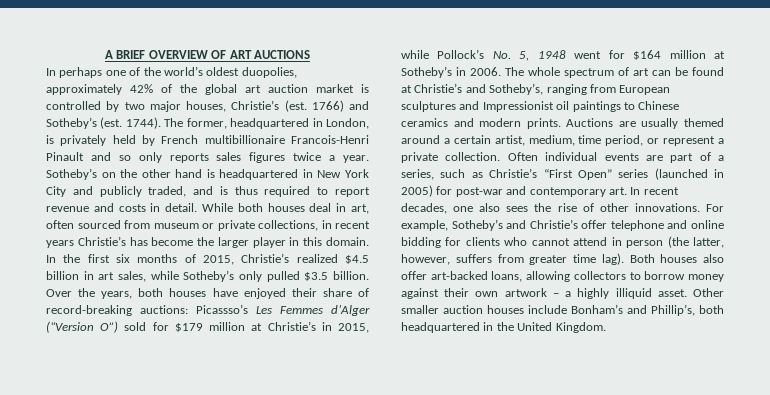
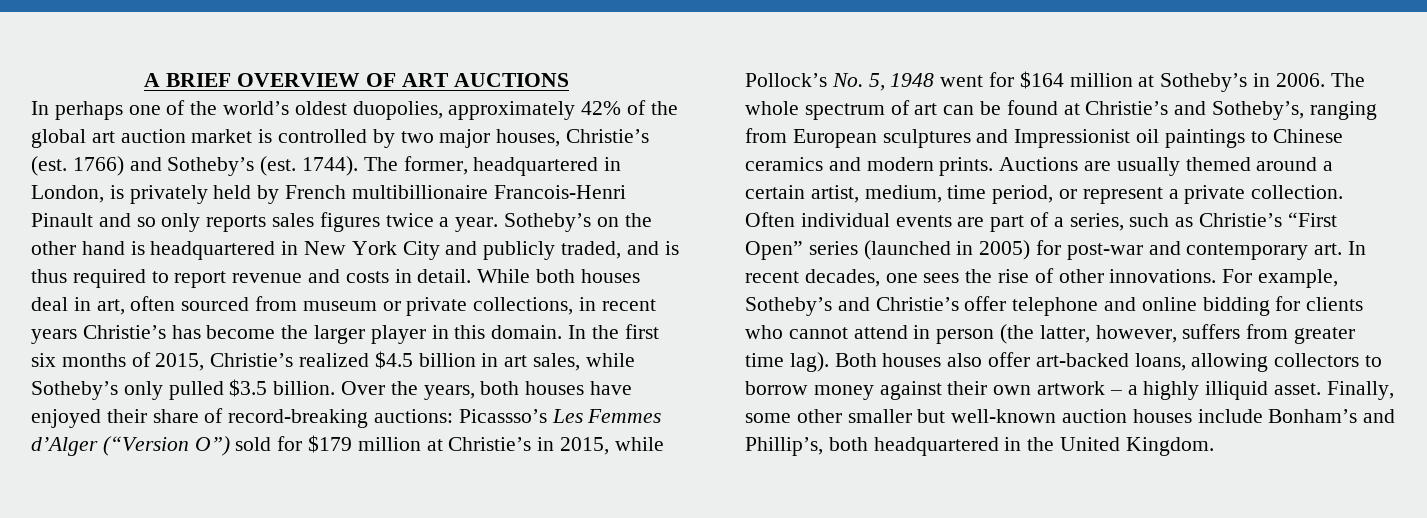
- Often individual events are part of a series, such as Christie’s “First Open” series (launched in 2005) for post-war and contemporary art. In recent decades, one also sees the rise of other innovations.
+ Often individual events are part of a series, such as Christie’s “First Open” series (launched in 2005) for post-war and contemporary art. In recent decades, one sees the rise of other innovations.
- Other smaller auction houses include Bonham’s and Phillip’s, both headquartered in the United Kingdom.
+ Finally, some other smaller but well-known auction houses include Bonham’s and Phillip’s, both headquartered in the United Kingdom.

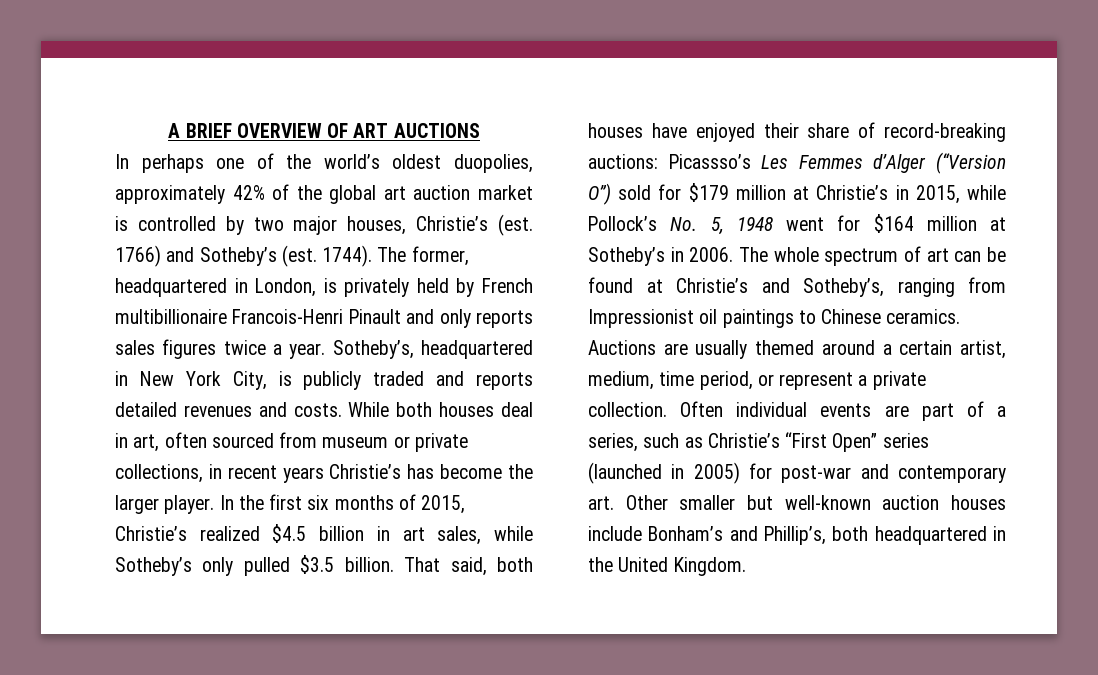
- The former, headquartered in London, is privately held by French multibillionaire Francois-Henri Pinault and so only reports sales figures twice a year.
+ The former, headquartered in London, is privately held by French multibillionaire Francois-Henri Pinault and only reports sales figures twice a year.
- Sotheby’s on the other hand is headquartered in New York City and publicly traded, and is thus required to report revenue and costs in detail.
+ Sotheby’s, headquartered in New York City, is publicly traded and reports detailed revenues and costs.
- While both houses deal in art, often sourced from museum or private collections, in recent years Christie’s has become the larger player in this domain.
+ While both houses deal in art, often sourced from museum or private collections, in recent years Christie’s has become the larger player.
- Over the years, both houses have enjoyed their share of record-breaking auctions: Picassso’s Les Femmes d’Alger (“Version O”) sold for $179 million at Christie’s in 2015, while Pollock’s No. 5, 1948 went for $164 million at Sotheby’s in 2006.
+ That said, both houses have enjoyed their share of record-breaking auctions: Picassso’s Les Femmes d’Alger (“Version O”) sold for $179 million at Christie’s in 2015, while Pollock’s No. 5, 1948 went for $164 million at Sotheby’s in 2006.
- The whole spectrum of art can be found at Christie’s and Sotheby’s, ranging from European sculptures and Impressionist oil paintings to Chinese ceramics and modern prints.
+ The whole spectrum of art can be found at Christie’s and Sotheby’s, ranging from Impressionist oil paintings to Chinese ceramics.
- Often individual events are part of a series, such as Christie’s “First Open” series (launched in 2005) for post-war and contemporary art. In recent decades, one sees the rise of other innovations. For example, Sotheby’s and Christie’s offer telephone and online bidding for clients who cannot attend in person (the latter, however, suffers from greater time lag). Both houses also offer art-backed loans, allowing collectors to borrow money against their own artwork – a highly illiquid asset. Finally, some other smaller but well-known auction houses include Bonham’s and Phillip’s, both headquartered in the United Kingdom.
+ Often individual events are part of a series, such as Christie’s “First Open” series (launched in 2005) for post-war and contemporary art. Other smaller but well-known auction houses include Bonham’s and Phillip’s, both headquartered in the United Kingdom.

